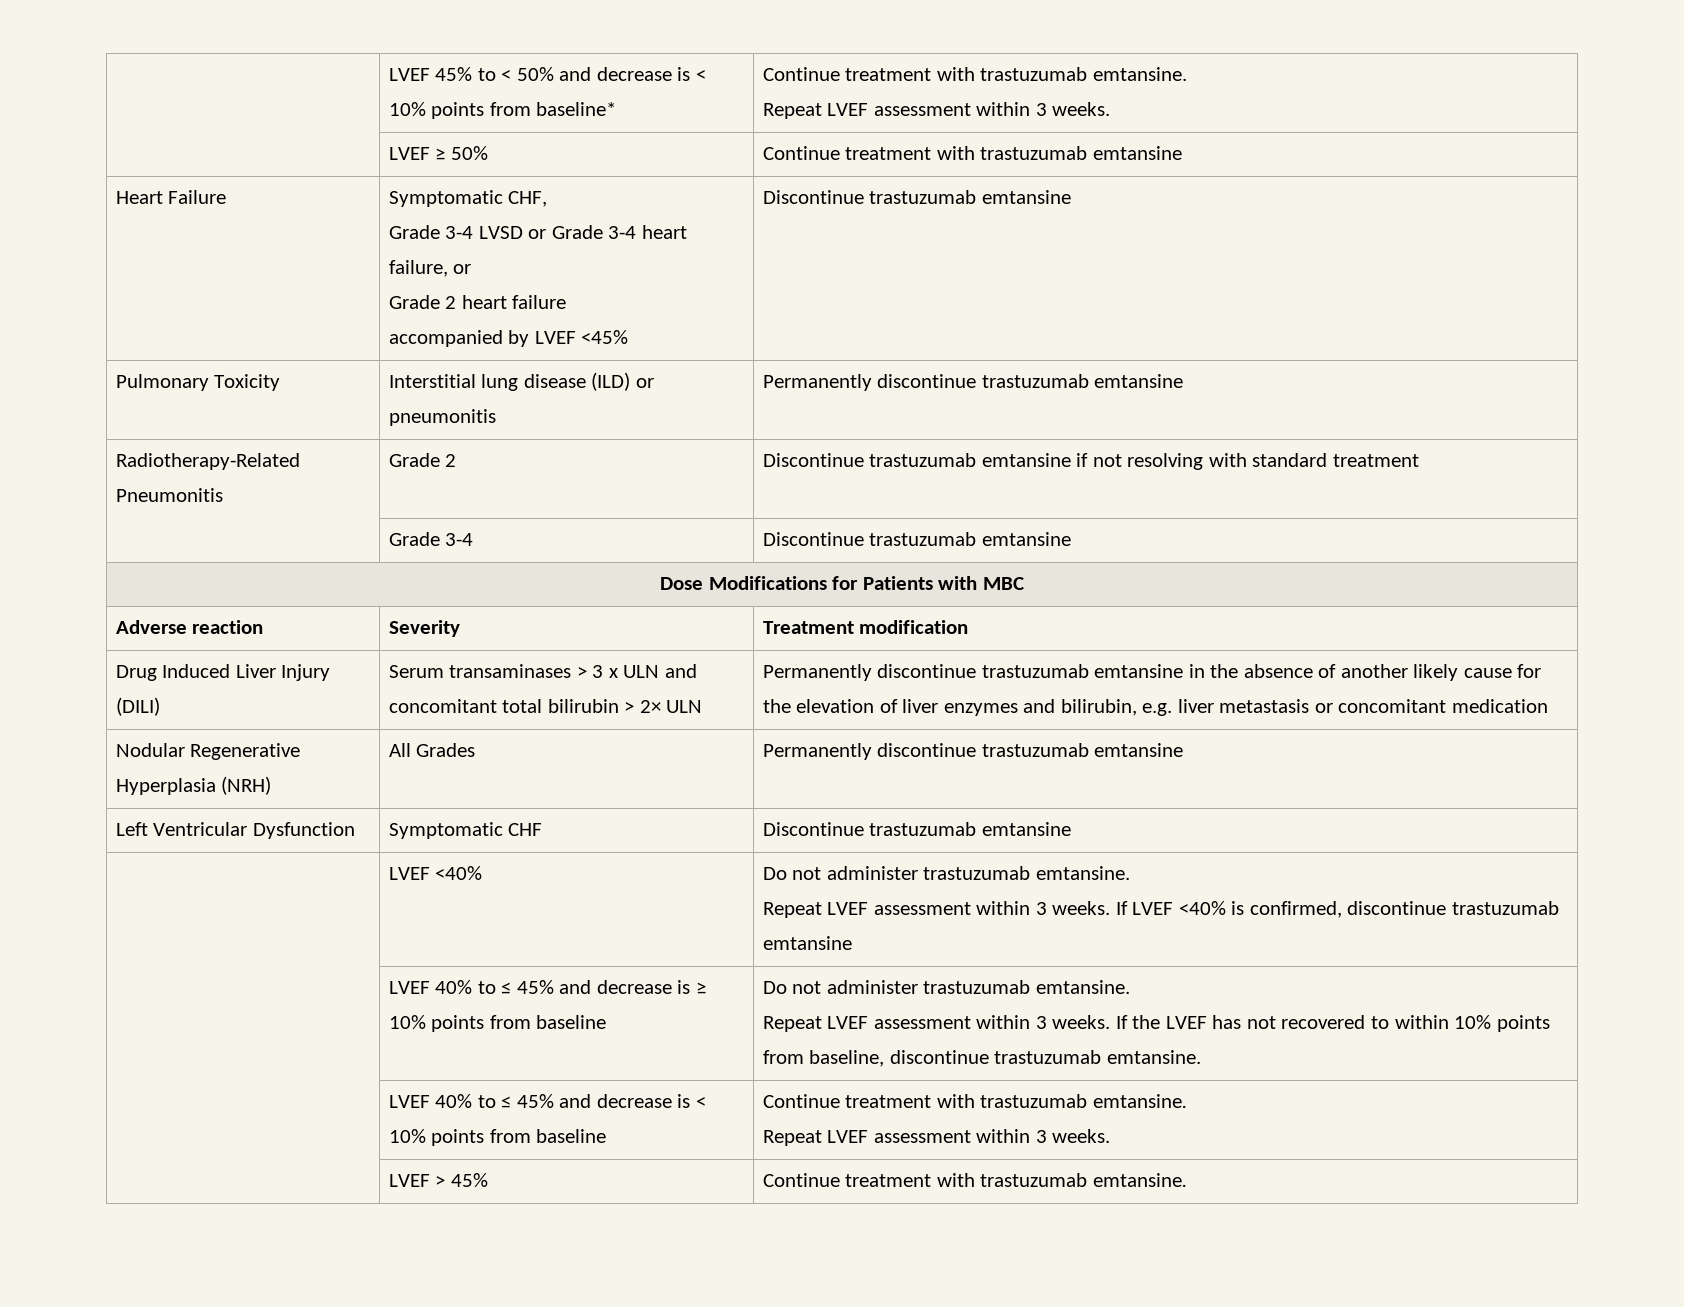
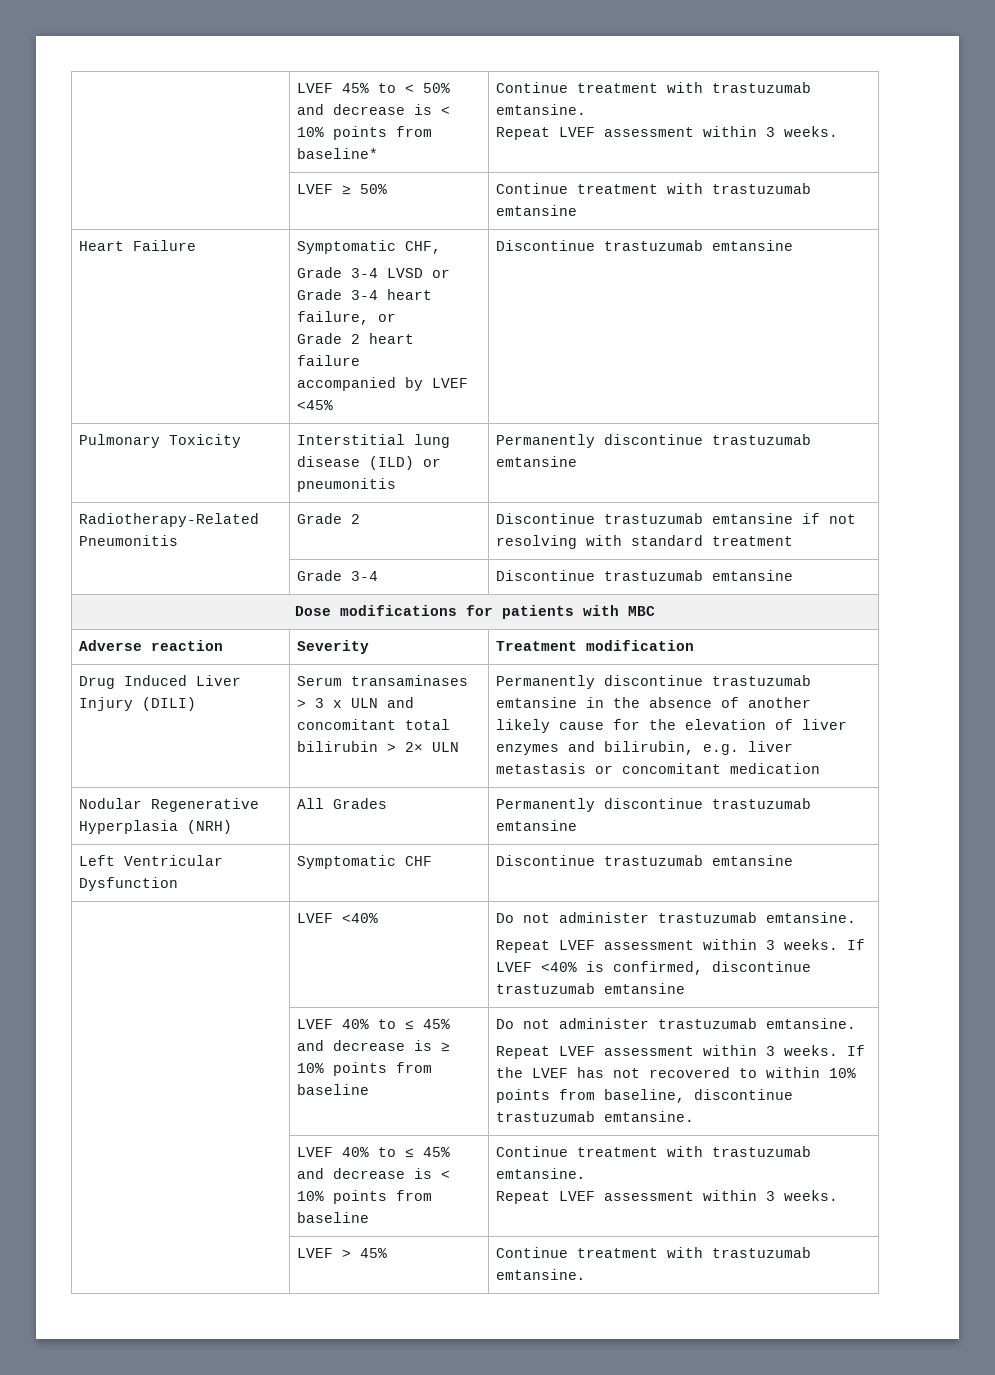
- Dose Modifications for Patients with MBC
+ Dose modifications for patients with MBC

